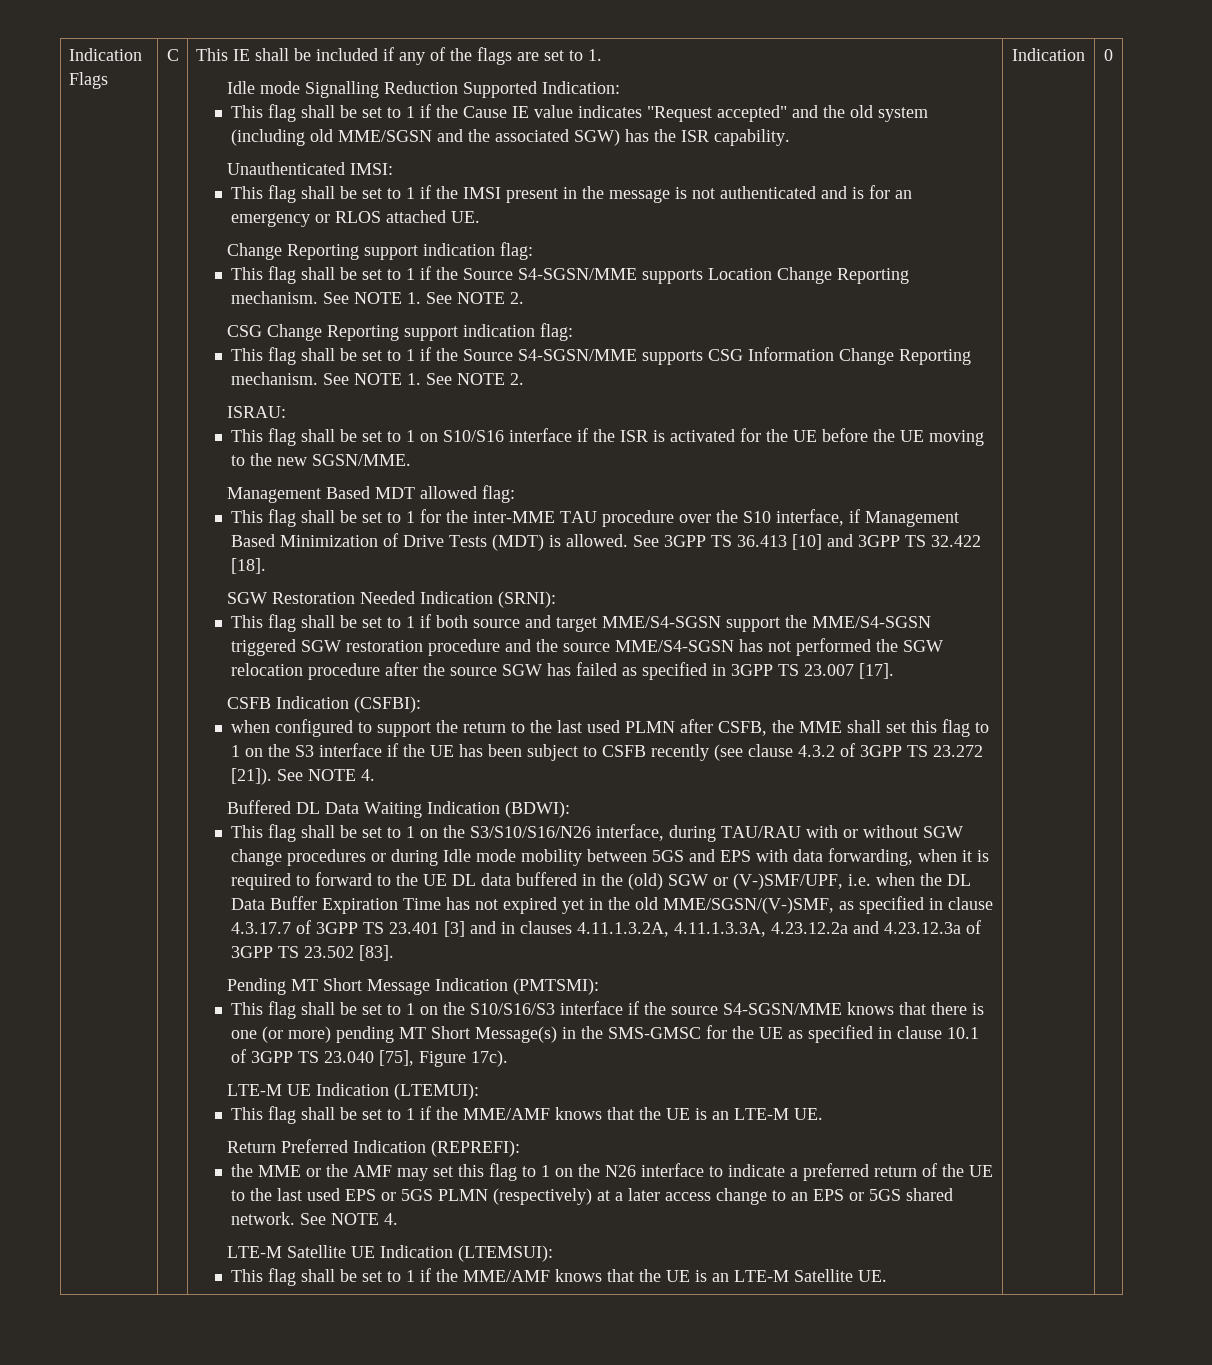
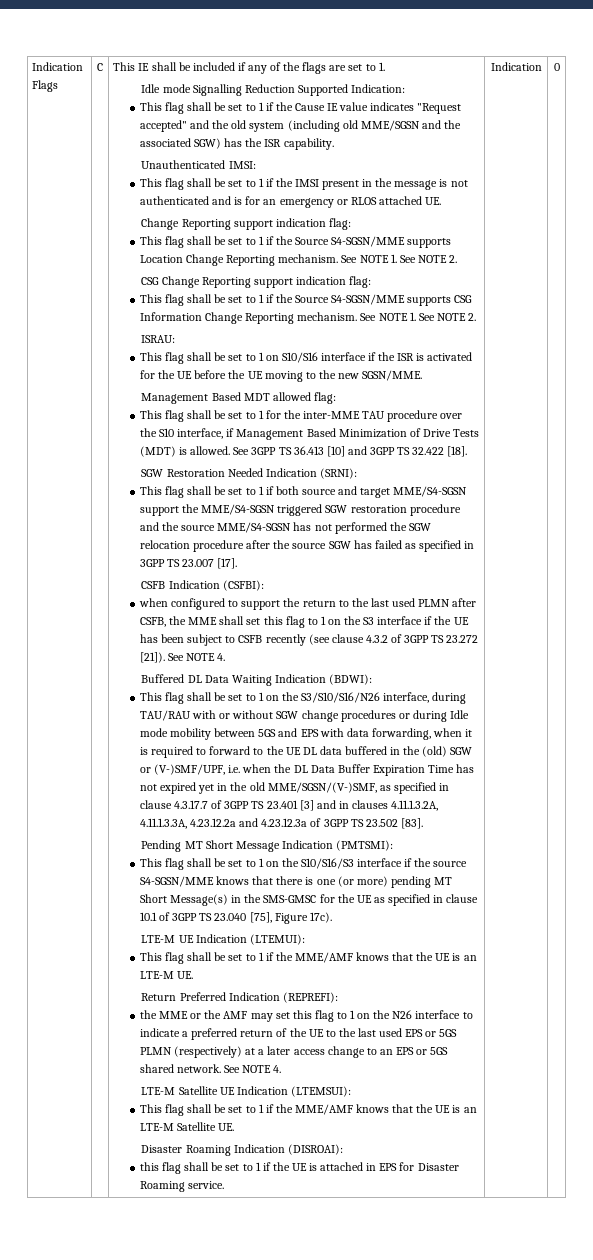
+ Disaster Roaming Indication (DISROAI):
+ this flag shall be set to 1 if the UE is attached in EPS for Disaster Roaming service.

